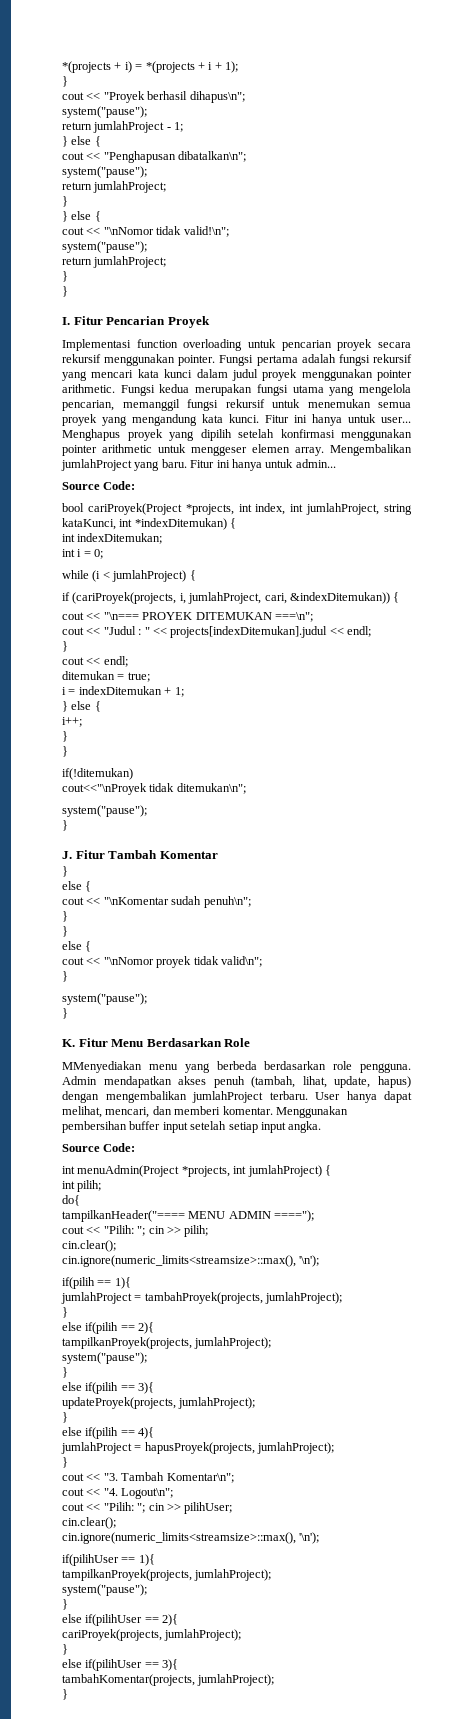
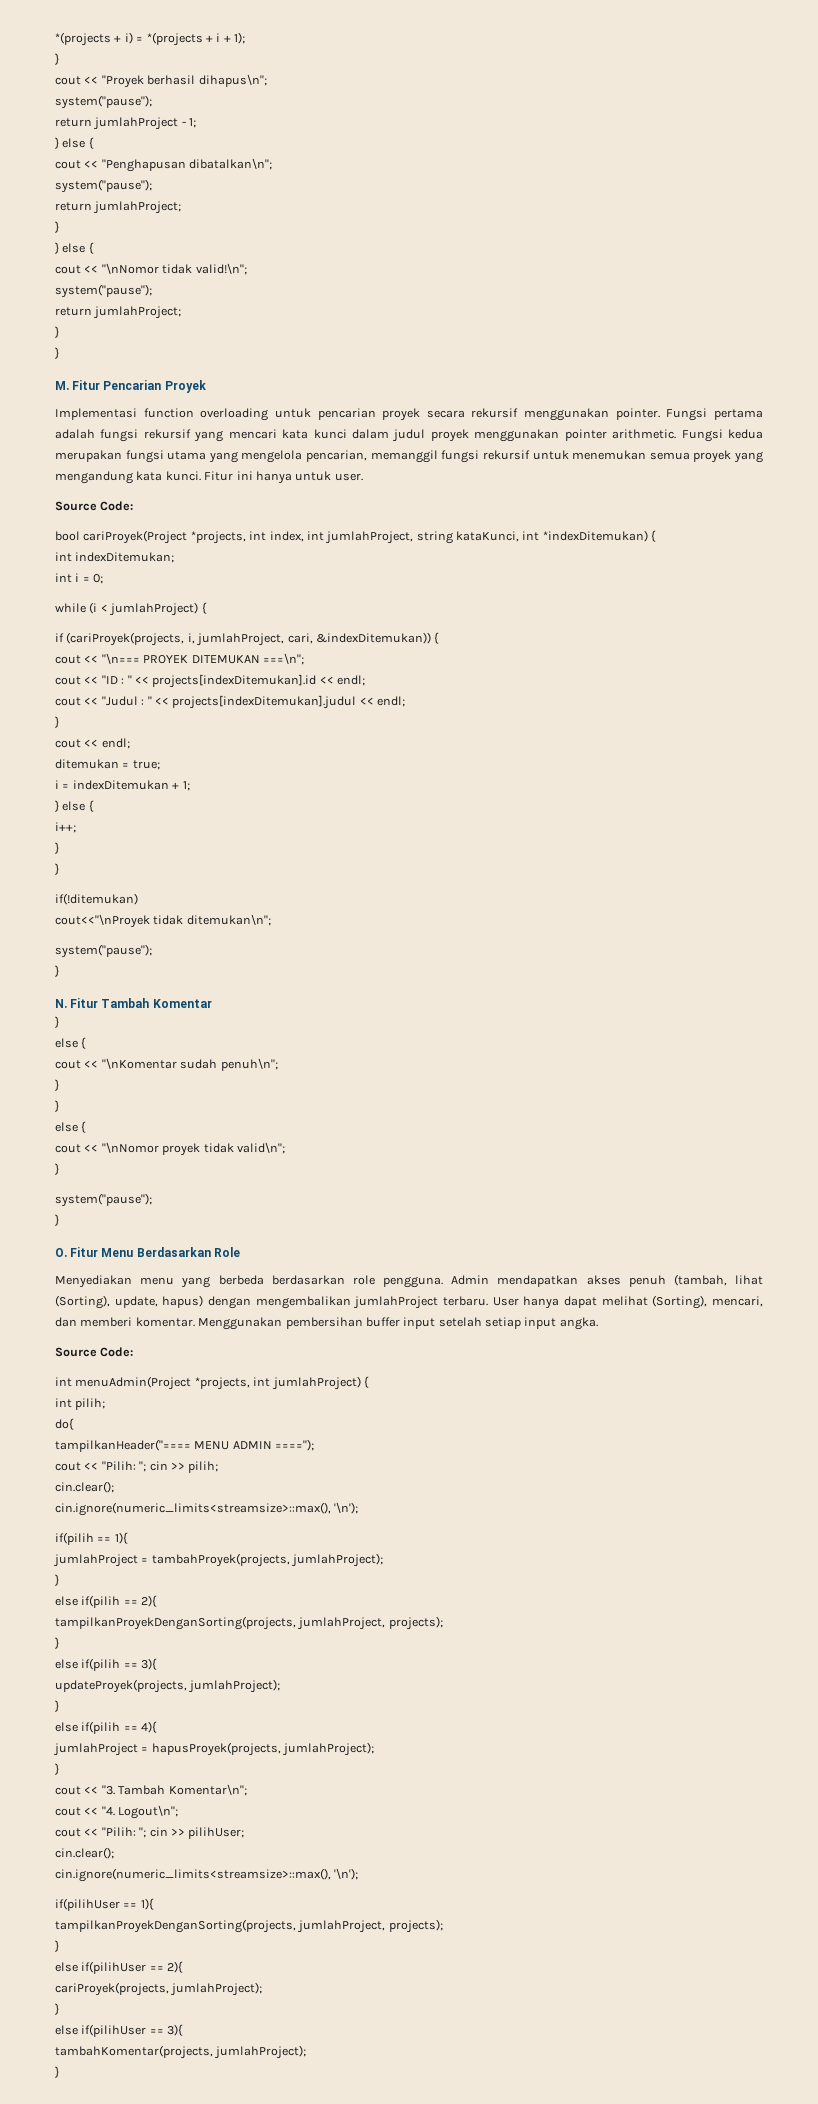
- I. Fitur Pencarian Proyek
+ M. Fitur Pencarian Proyek
- Fitur ini hanya untuk user... Menghapus proyek yang dipilih setelah konfirmasi menggunakan pointer arithmetic untuk menggeser elemen array. Mengembalikan jumlahProject yang baru. Fitur ini hanya untuk admin...
+ Fitur ini hanya untuk user.
+ cout << "ID : " << projects[indexDitemukan].id << endl;
- J. Fitur Tambah Komentar
+ N. Fitur Tambah Komentar
- K. Fitur Menu Berdasarkan Role
+ O. Fitur Menu Berdasarkan Role
- MMenyediakan menu yang berbeda berdasarkan role pengguna.
+ Menyediakan menu yang berbeda berdasarkan role pengguna.
- Admin mendapatkan akses penuh (tambah, lihat, update, hapus) dengan mengembalikan jumlahProject terbaru.
+ Admin mendapatkan akses penuh (tambah, lihat (Sorting), update, hapus) dengan mengembalikan jumlahProject terbaru.
- User hanya dapat melihat, mencari, dan memberi komentar.
+ User hanya dapat melihat (Sorting), mencari, dan memberi komentar.
  else if(pilih == 2){
- tampilkanProyek(projects, jumlahProject);
- system("pause");
+ tampilkanProyekDenganSorting(projects, jumlahProject, projects);
  if(pilihUser == 1){
- tampilkanProyek(projects, jumlahProject);
- system("pause");
+ tampilkanProyekDenganSorting(projects, jumlahProject, projects);

